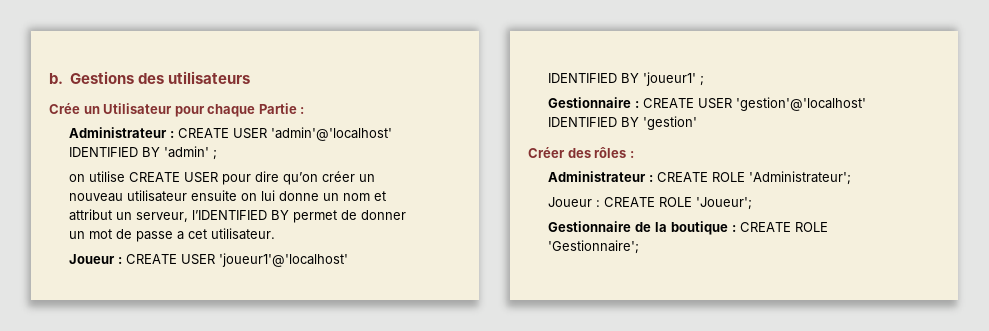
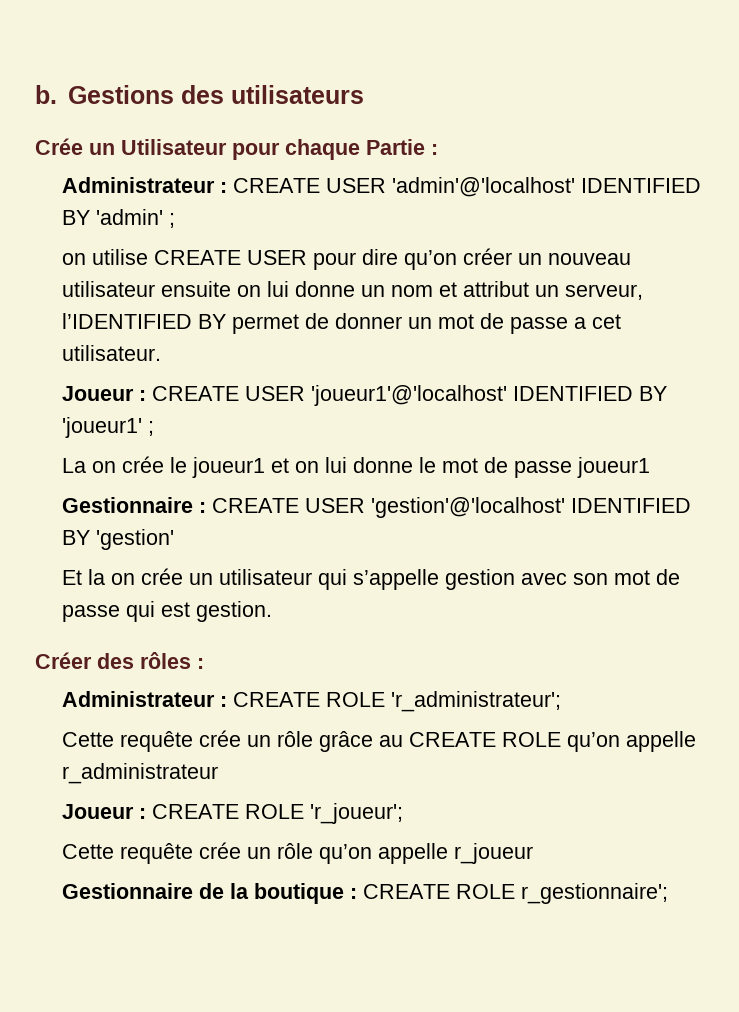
+ La on crée le joueur1 et on lui donne le mot de passe joueur1
+ Et la on crée un utilisateur qui s’appelle gestion avec son mot de passe qui est gestion.
- Administrateur : CREATE ROLE 'Administrateur';
- Joueur : CREATE ROLE 'Joueur';
+ Administrateur : CREATE ROLE 'r_administrateur';
+ Cette requête crée un rôle grâce au CREATE ROLE qu’on appelle r_administrateur
+ Joueur : CREATE ROLE 'r_joueur';
+ Cette requête crée un rôle qu’on appelle r_joueur
- Gestionnaire de la boutique : CREATE ROLE 'Gestionnaire';
+ Gestionnaire de la boutique : CREATE ROLE r_gestionnaire';

